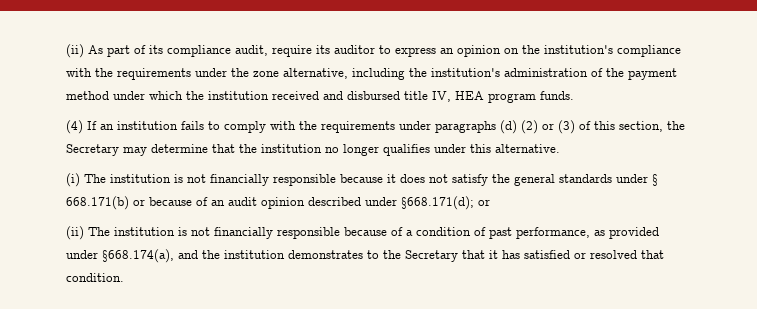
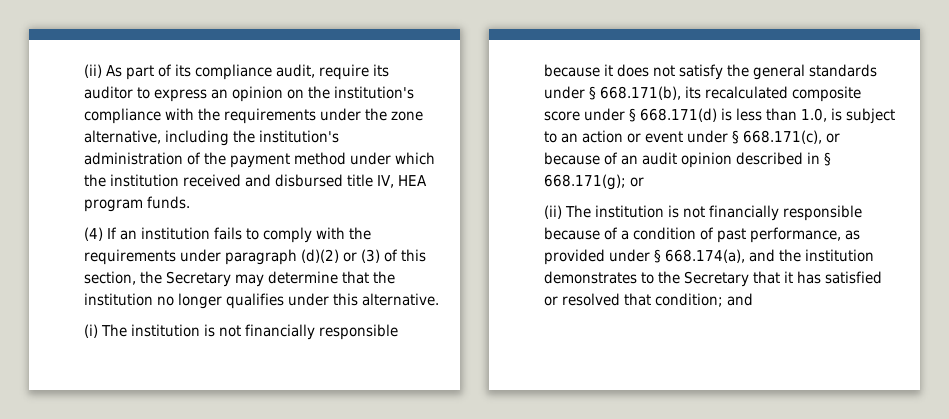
- (4) If an institution fails to comply with the requirements under paragraphs (d) (2) or (3) of this section, the Secretary may determine that the institution no longer qualifies under this alternative.
+ (4) If an institution fails to comply with the requirements under paragraph (d)(2) or (3) of this section, the Secretary may determine that the institution no longer qualifies under this alternative.
- (i) The institution is not financially responsible because it does not satisfy the general standards under § 668.171(b) or because of an audit opinion described under §668.171(d); or
+ (i) The institution is not financially responsible because it does not satisfy the general standards under § 668.171(b), its recalculated composite score under § 668.171(d) is less than 1.0, is subject to an action or event under § 668.171(c), or because of an audit opinion described in § 668.171(g); or
- (ii) The institution is not financially responsible because of a condition of past performance, as provided under §668.174(a), and the institution demonstrates to the Secretary that it has satisfied or resolved that condition.
+ (ii) The institution is not financially responsible because of a condition of past performance, as provided under § 668.174(a), and the institution demonstrates to the Secretary that it has satisfied or resolved that condition; and

